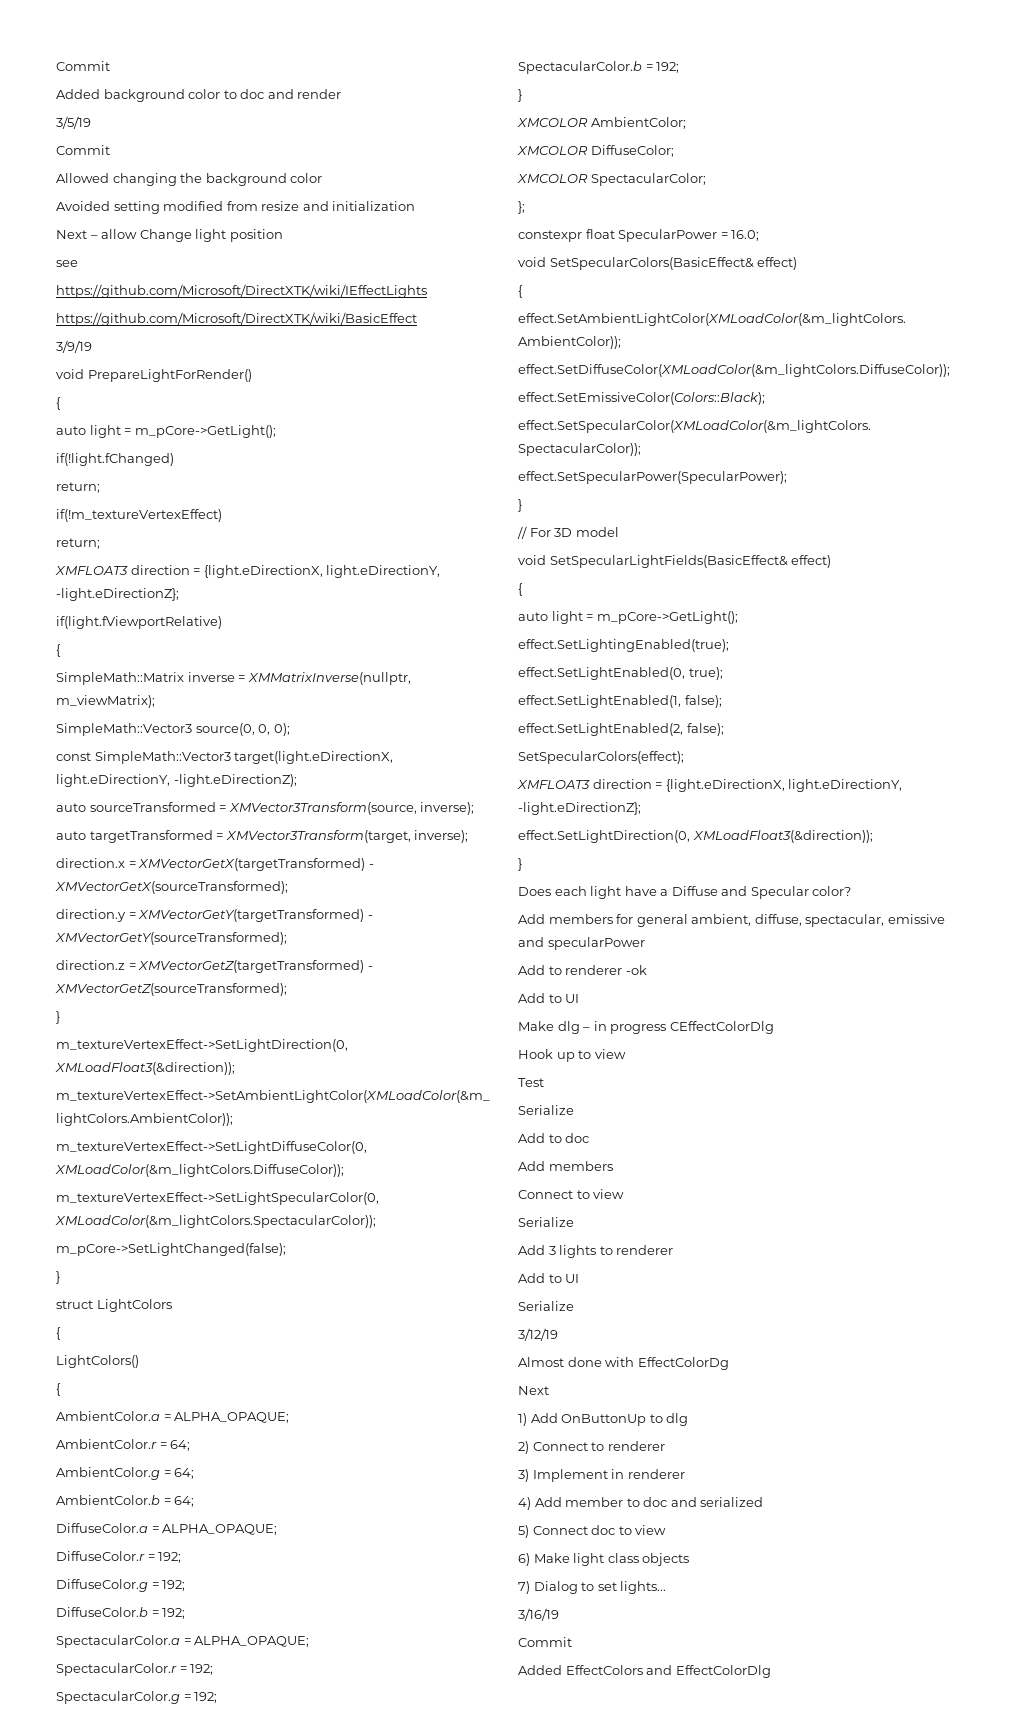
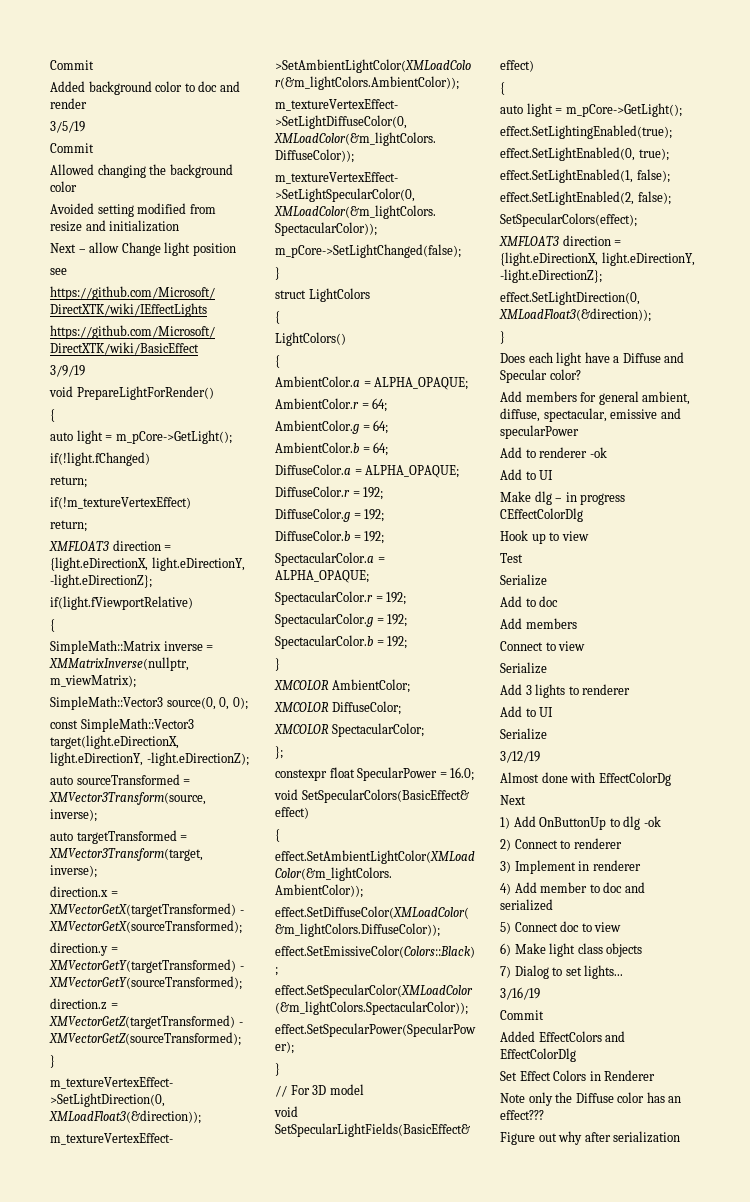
- 1) Add OnButtonUp to dlg
+ 1) Add OnButtonUp to dlg -ok
+ Set Effect Colors in Renderer
+ Note only the Diffuse color has an effect???
+ Figure out why after serialization

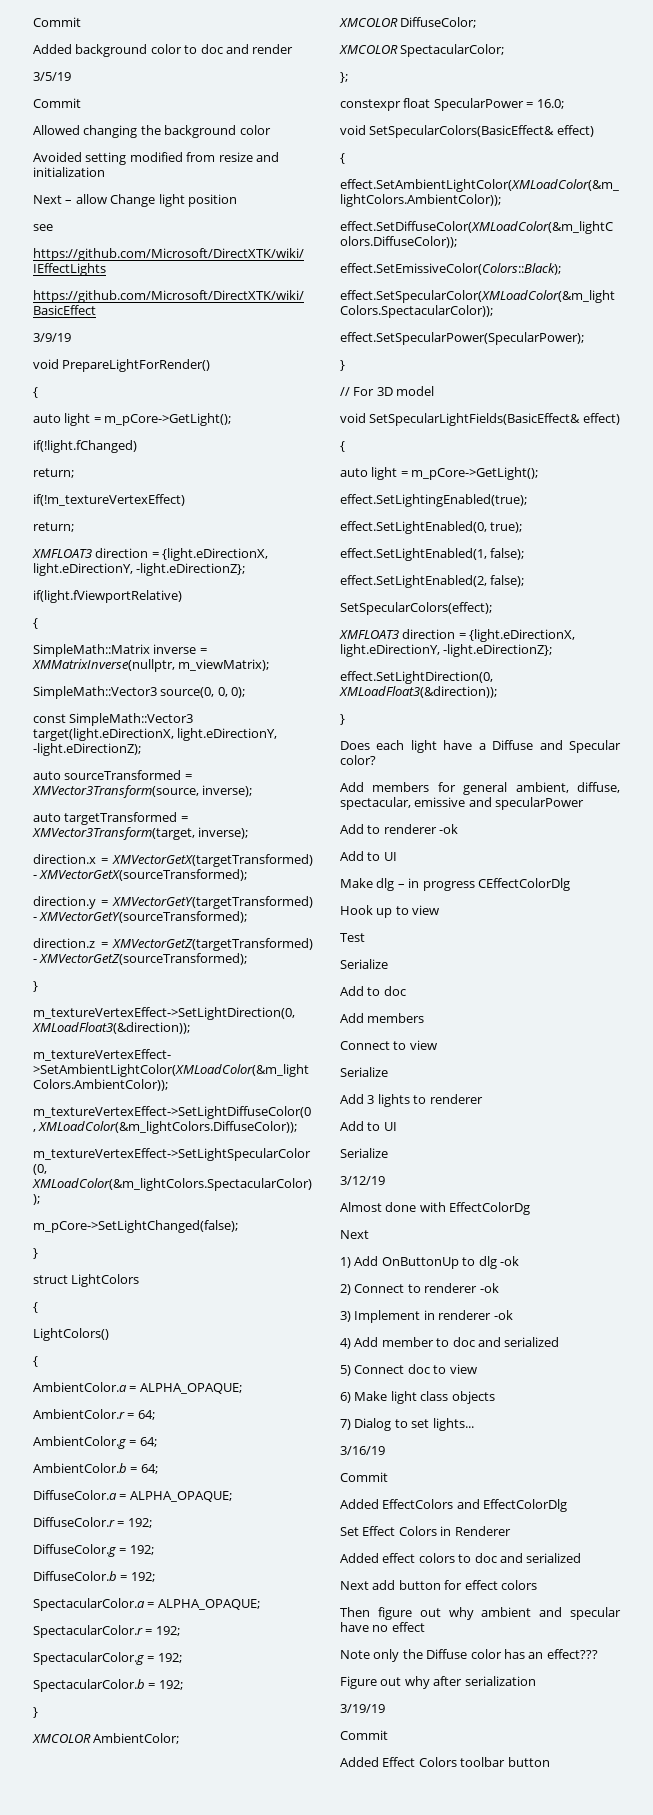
- 2) Connect to renderer
+ 2) Connect to renderer -ok
- 3) Implement in renderer
+ 3) Implement in renderer -ok
+ Added effect colors to doc and serialized
+ Next add button for effect colors
+ Then figure out why ambient and specular have no effect
+ 3/19/19
+ Commit
+ Added Effect Colors toolbar button

